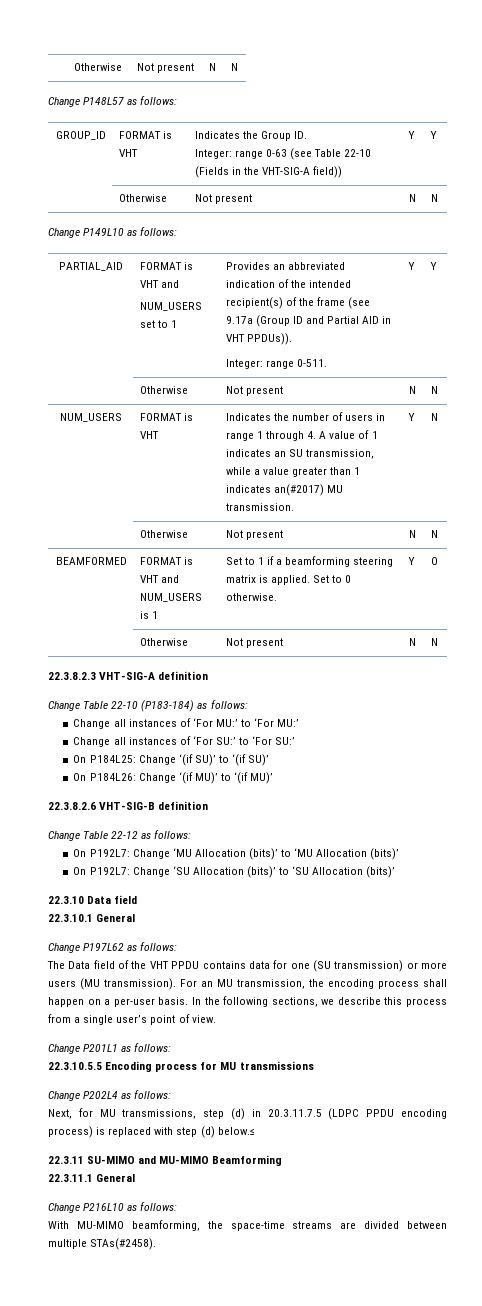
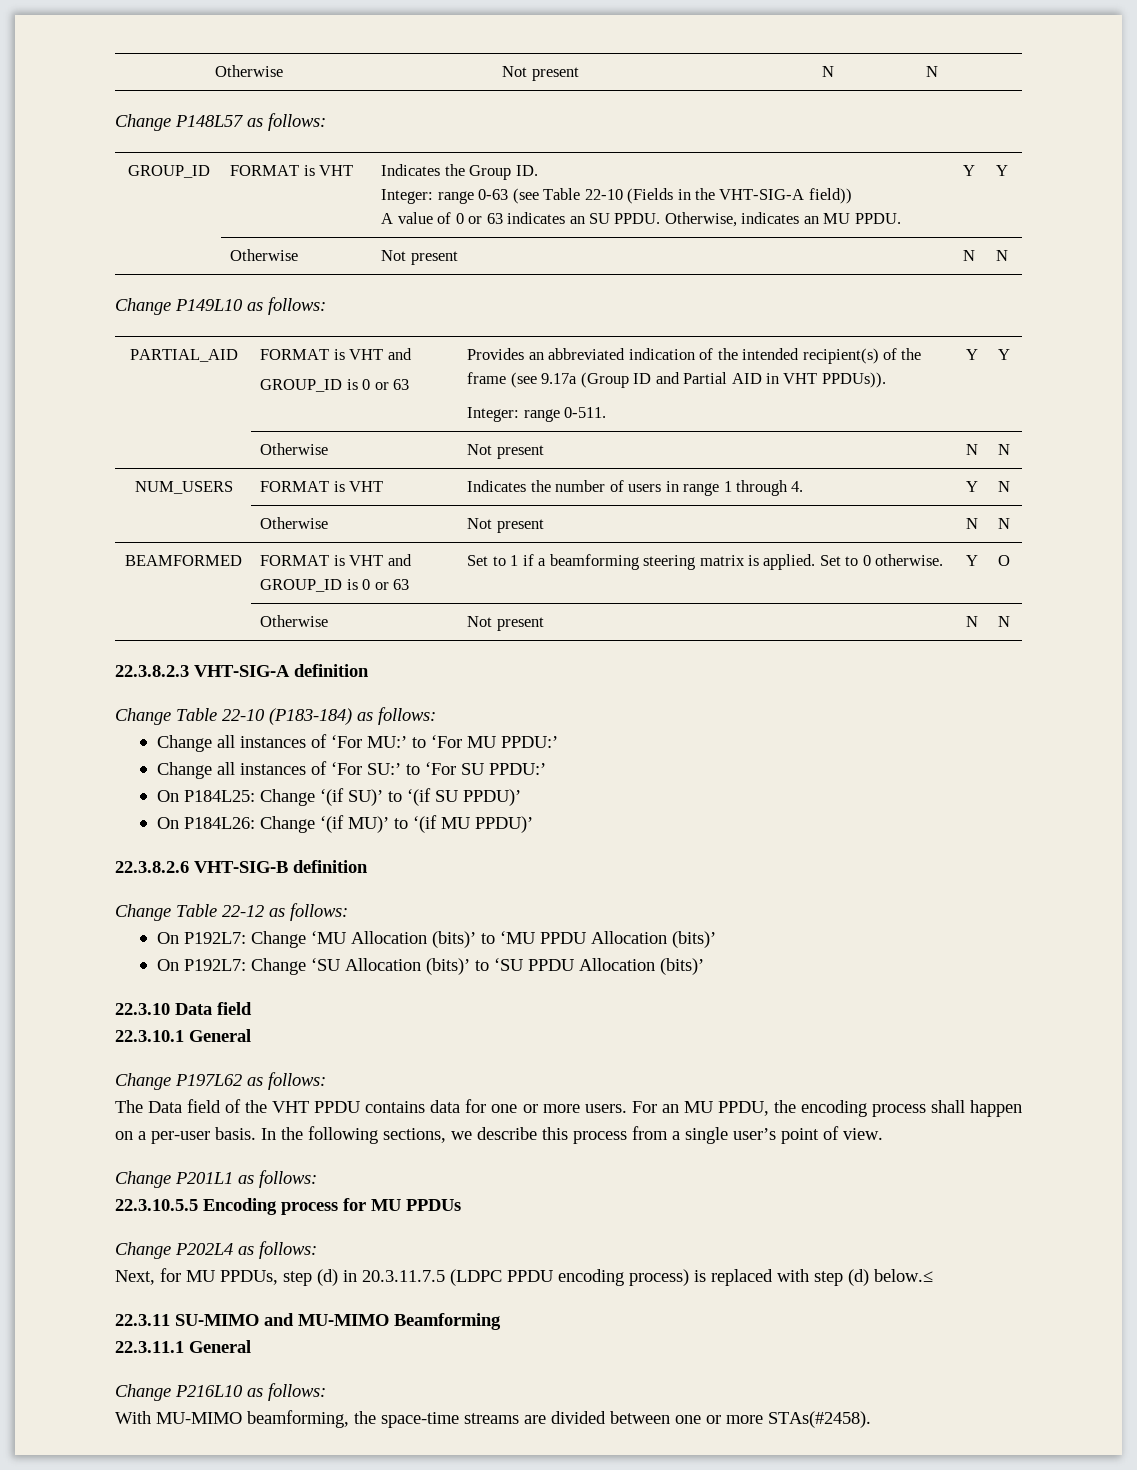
  GROUP_ID | FORMAT is VHT | Indicates the Group ID.
- Integer: range 0-63 (see Table 22-10 (Fields in the VHT-SIG-A field)) | Y | Y
+ Integer: range 0-63 (see Table 22-10 (Fields in the VHT-SIG-A field))
+ A value of 0 or 63 indicates an SU PPDU. Otherwise, indicates an MU PPDU. | Y | Y
  PARTIAL_AID | FORMAT is VHT and
- NUM_USERS set to 1 | Provides an abbreviated indication of the intended recipient(s) of the frame (see 9.17a (Group ID and Partial AID in VHT PPDUs)).
+ GROUP_ID is 0 or 63 | Provides an abbreviated indication of the intended recipient(s) of the frame (see 9.17a (Group ID and Partial AID in VHT PPDUs)).
- NUM_USERS | FORMAT is VHT | Indicates the number of users in range 1 through 4. A value of 1 indicates an SU transmission, while a value greater than 1 indicates an(#2017) MU transmission. | Y | N
+ NUM_USERS | FORMAT is VHT | Indicates the number of users in range 1 through 4. | Y | N
- BEAMFORMED | FORMAT is VHT and NUM_USERS is 1 | Set to 1 if a beamforming steering matrix is applied. Set to 0 otherwise. | Y | O
+ BEAMFORMED | FORMAT is VHT and GROUP_ID is 0 or 63 | Set to 1 if a beamforming steering matrix is applied. Set to 0 otherwise. | Y | O
- Change all instances of ‘For MU:’ to ‘For MU:’
+ Change all instances of ‘For MU:’ to ‘For MU PPDU:’
- Change all instances of ‘For SU:’ to ‘For SU:’
+ Change all instances of ‘For SU:’ to ‘For SU PPDU:’
- On P184L25: Change ‘(if SU)’ to ‘(if SU)’
+ On P184L25: Change ‘(if SU)’ to ‘(if SU PPDU)’
- On P184L26: Change ‘(if MU)’ to ‘(if MU)’
+ On P184L26: Change ‘(if MU)’ to ‘(if MU PPDU)’
- On P192L7: Change ‘MU Allocation (bits)’ to ‘MU Allocation (bits)’
+ On P192L7: Change ‘MU Allocation (bits)’ to ‘MU PPDU Allocation (bits)’
- On P192L7: Change ‘SU Allocation (bits)’ to ‘SU Allocation (bits)’
+ On P192L7: Change ‘SU Allocation (bits)’ to ‘SU PPDU Allocation (bits)’
- The Data field of the VHT PPDU contains data for one (SU transmission) or more users (MU transmission).
+ The Data field of the VHT PPDU contains data for one or more users.
- For an MU transmission, the encoding process shall happen on a per-user basis.
+ For an MU PPDU, the encoding process shall happen on a per-user basis.
- 22.3.10.5.5 Encoding process for MU transmissions
+ 22.3.10.5.5 Encoding process for MU PPDUs
- Next, for MU transmissions, step (d) in 20.3.11.7.5 (LDPC PPDU encoding process) is replaced with step (d) below.≤
+ Next, for MU PPDUs, step (d) in 20.3.11.7.5 (LDPC PPDU encoding process) is replaced with step (d) below.≤
- With MU-MIMO beamforming, the space-time streams are divided between multiple STAs(#2458).
+ With MU-MIMO beamforming, the space-time streams are divided between one or more STAs(#2458).

